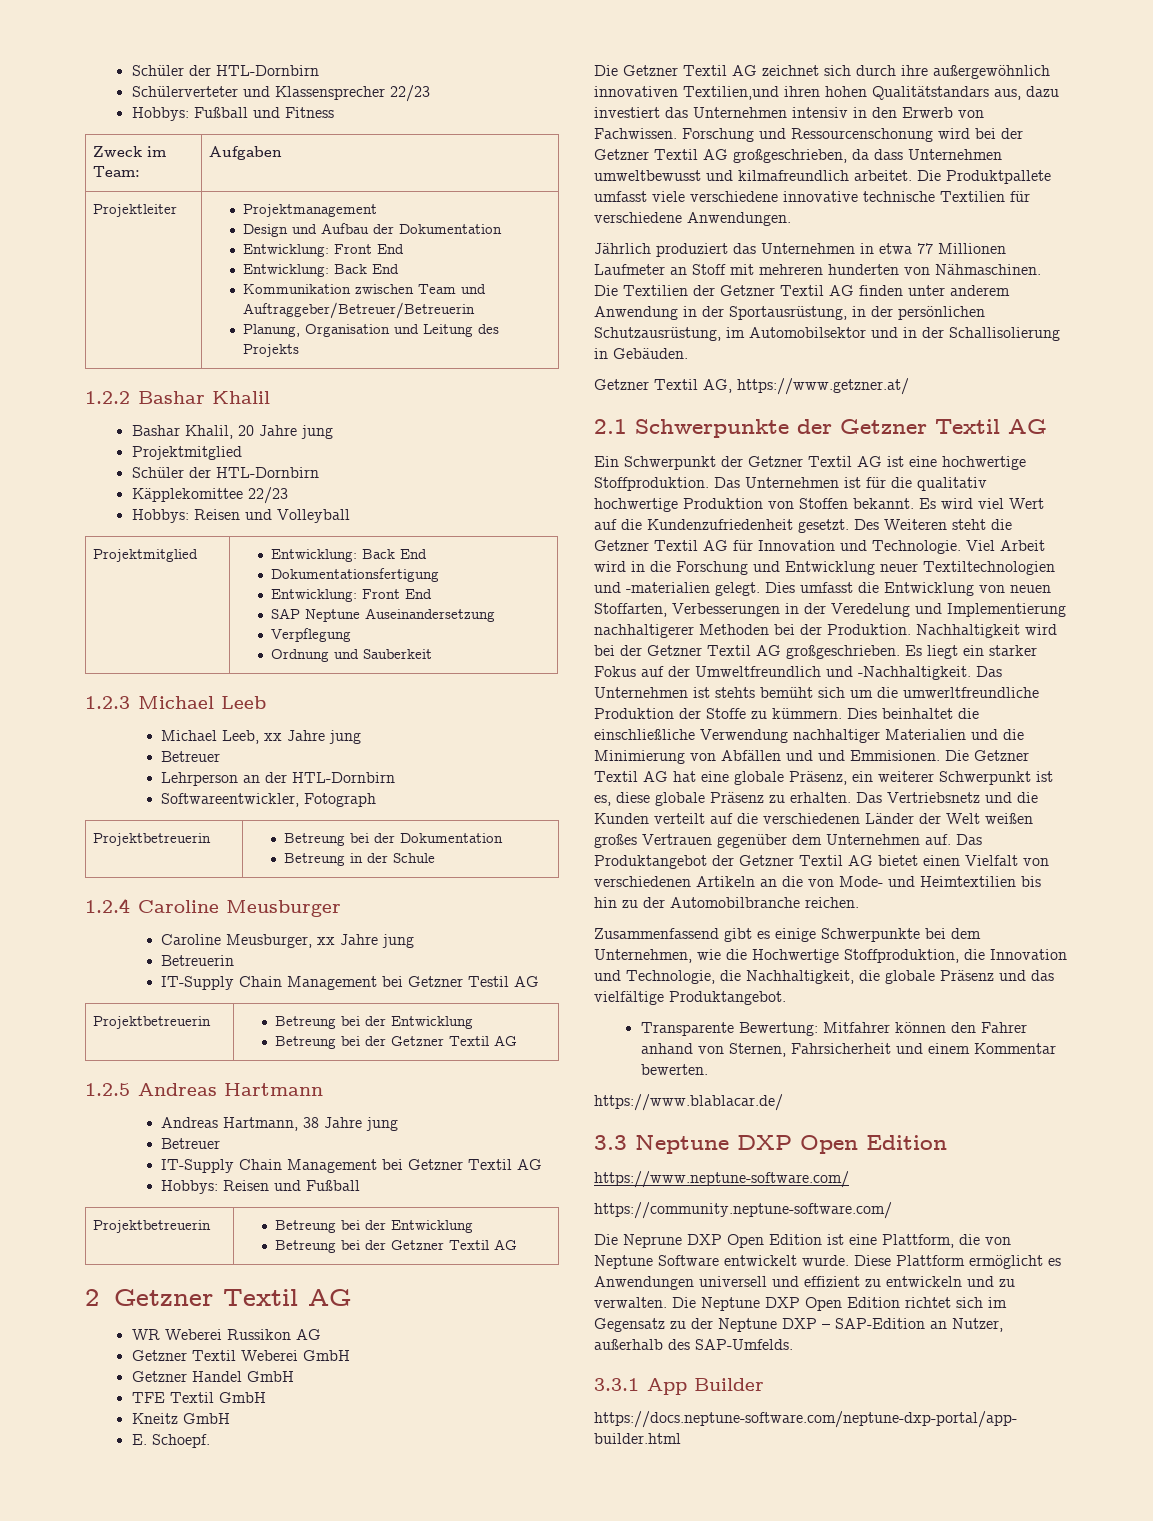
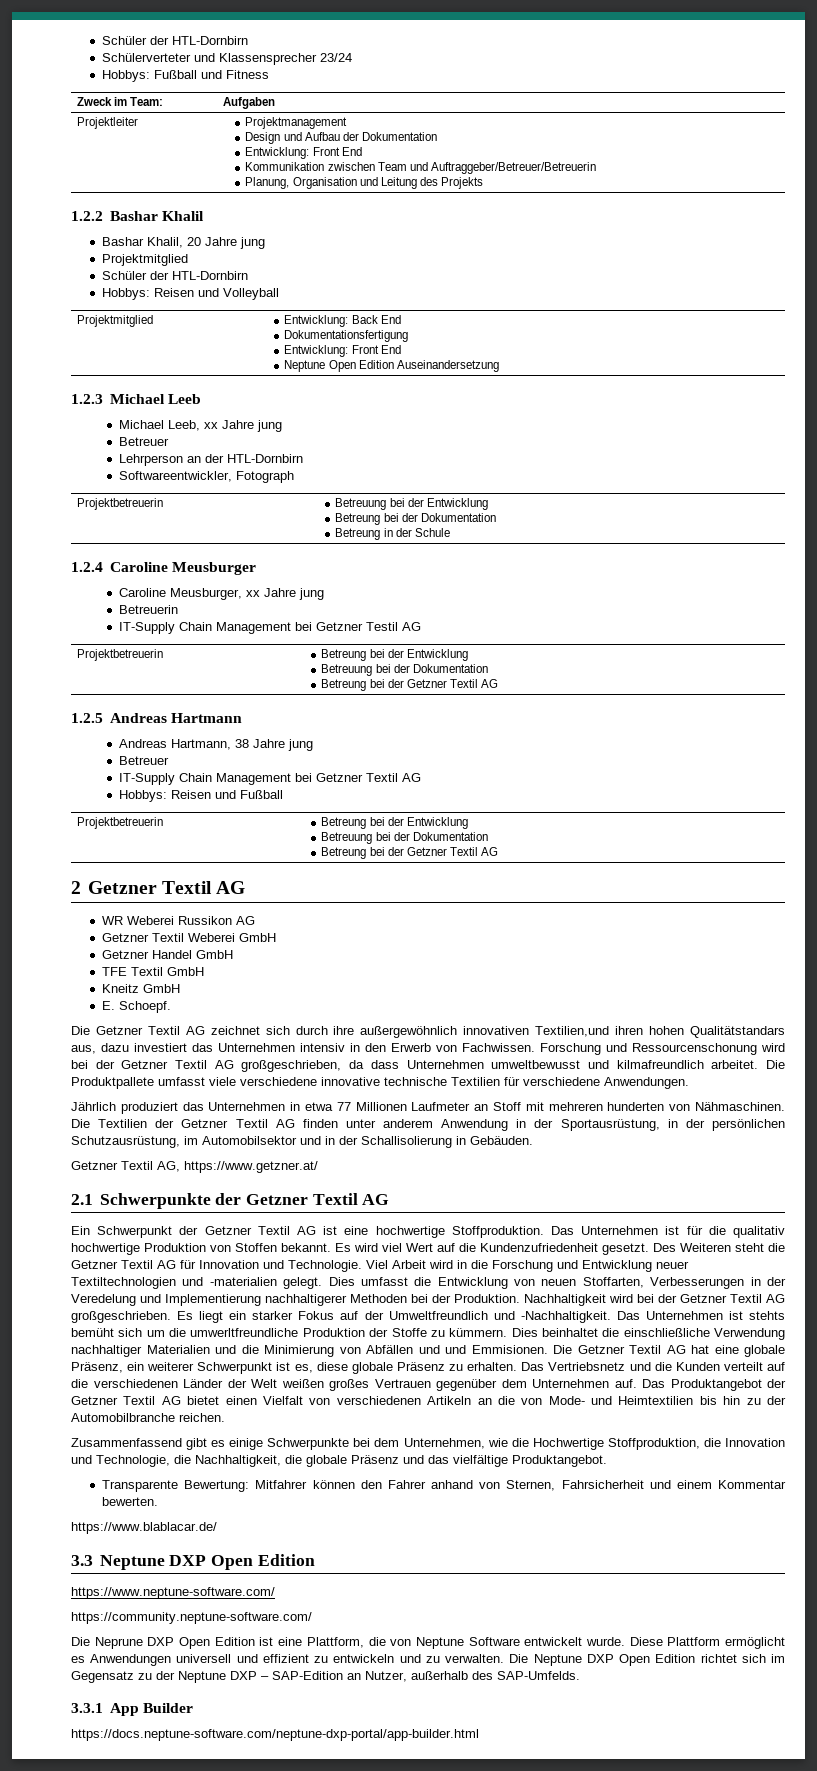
- Schülerverteter und Klassensprecher 22/23
+ Schülerverteter und Klassensprecher 23/24
  Projektleiter | Projektmanagement
  Design und Aufbau der Dokumentation
  Entwicklung: Front End
- Entwicklung: Back End
- Käpplekomittee 22/23
  Projektmitglied | Entwicklung: Back End
  Dokumentationsfertigung
  Entwicklung: Front End
- SAP Neptune Auseinandersetzung
- Verpflegung
- Ordnung und Sauberkeit
+ Neptune Open Edition Auseinandersetzung
- Projektbetreuerin | Betreung bei der Dokumentation
+ Projektbetreuerin | Betreuung bei der Entwicklung
+ Betreung bei der Dokumentation
  IT-Supply Chain Management bei Getzner Testil AG
  Projektbetreuerin | Betreung bei der Entwicklung
+ Betreuung bei der Dokumentation
  Hobbys: Reisen und Fußball
  Projektbetreuerin | Betreung bei der Entwicklung
+ Betreuung bei der Dokumentation

